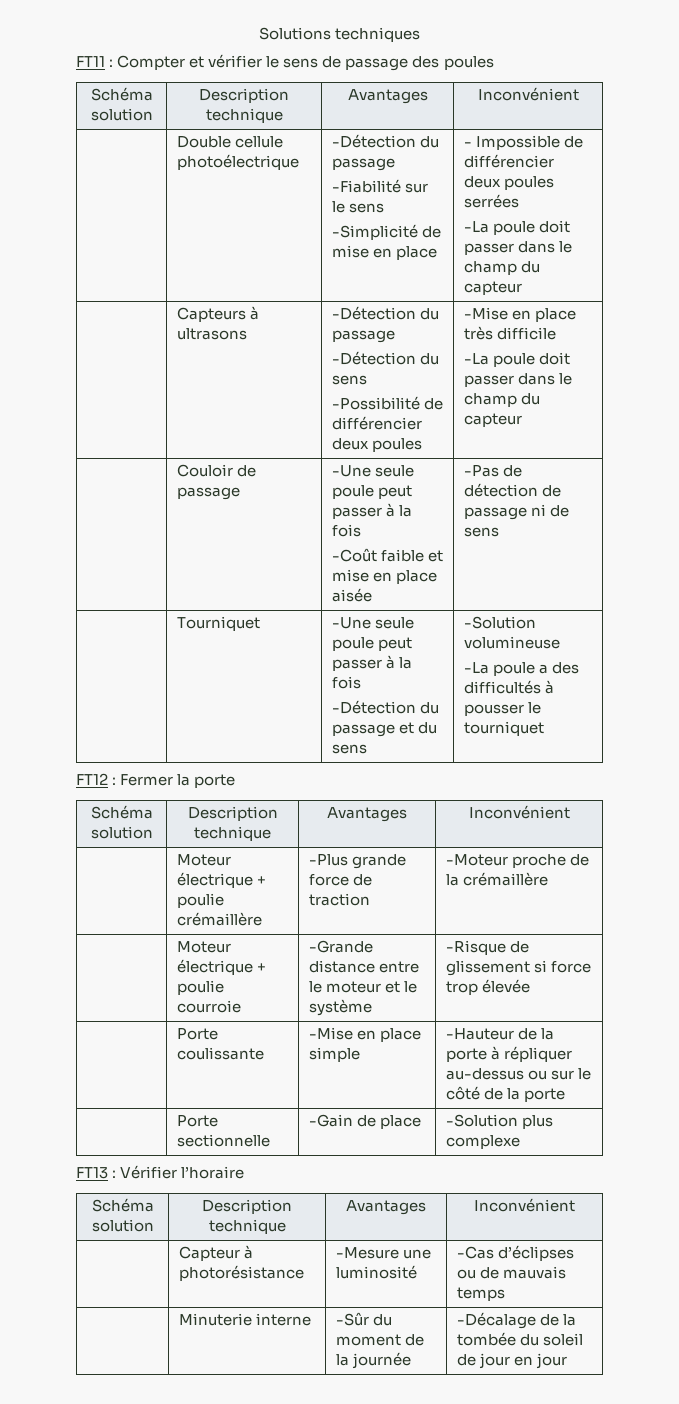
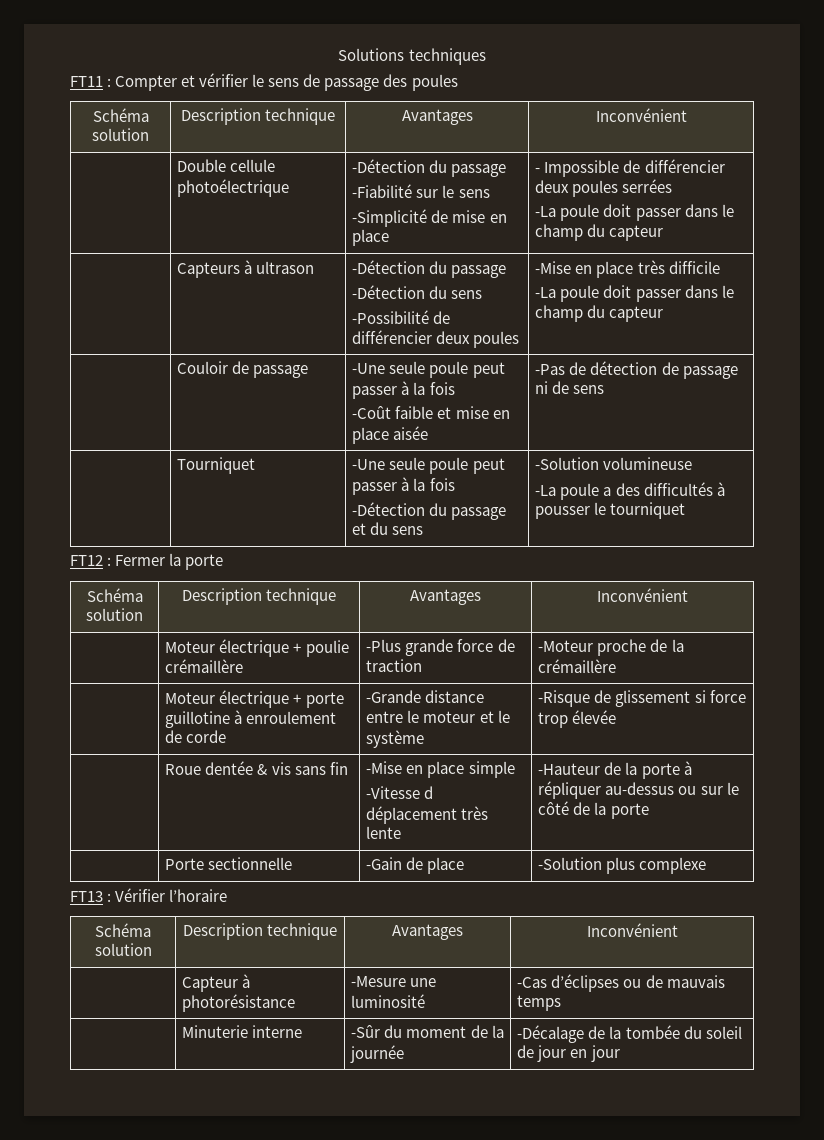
- | Capteurs à ultrasons | -Détection du passage
+ | Capteurs à ultrason | -Détection du passage
- | Moteur électrique + poulie courroie | -Grande distance entre le moteur et le système | -Risque de glissement si force trop élevée
+ | Moteur électrique + porte guillotine à enroulement de corde | -Grande distance entre le moteur et le système | -Risque de glissement si force trop élevée
- | Porte coulissante | -Mise en place simple | -Hauteur de la porte à répliquer au-dessus ou sur le côté de la porte
+ | Roue dentée & vis sans fin | -Mise en place simple
+ -Vitesse d déplacement très lente | -Hauteur de la porte à répliquer au-dessus ou sur le côté de la porte

